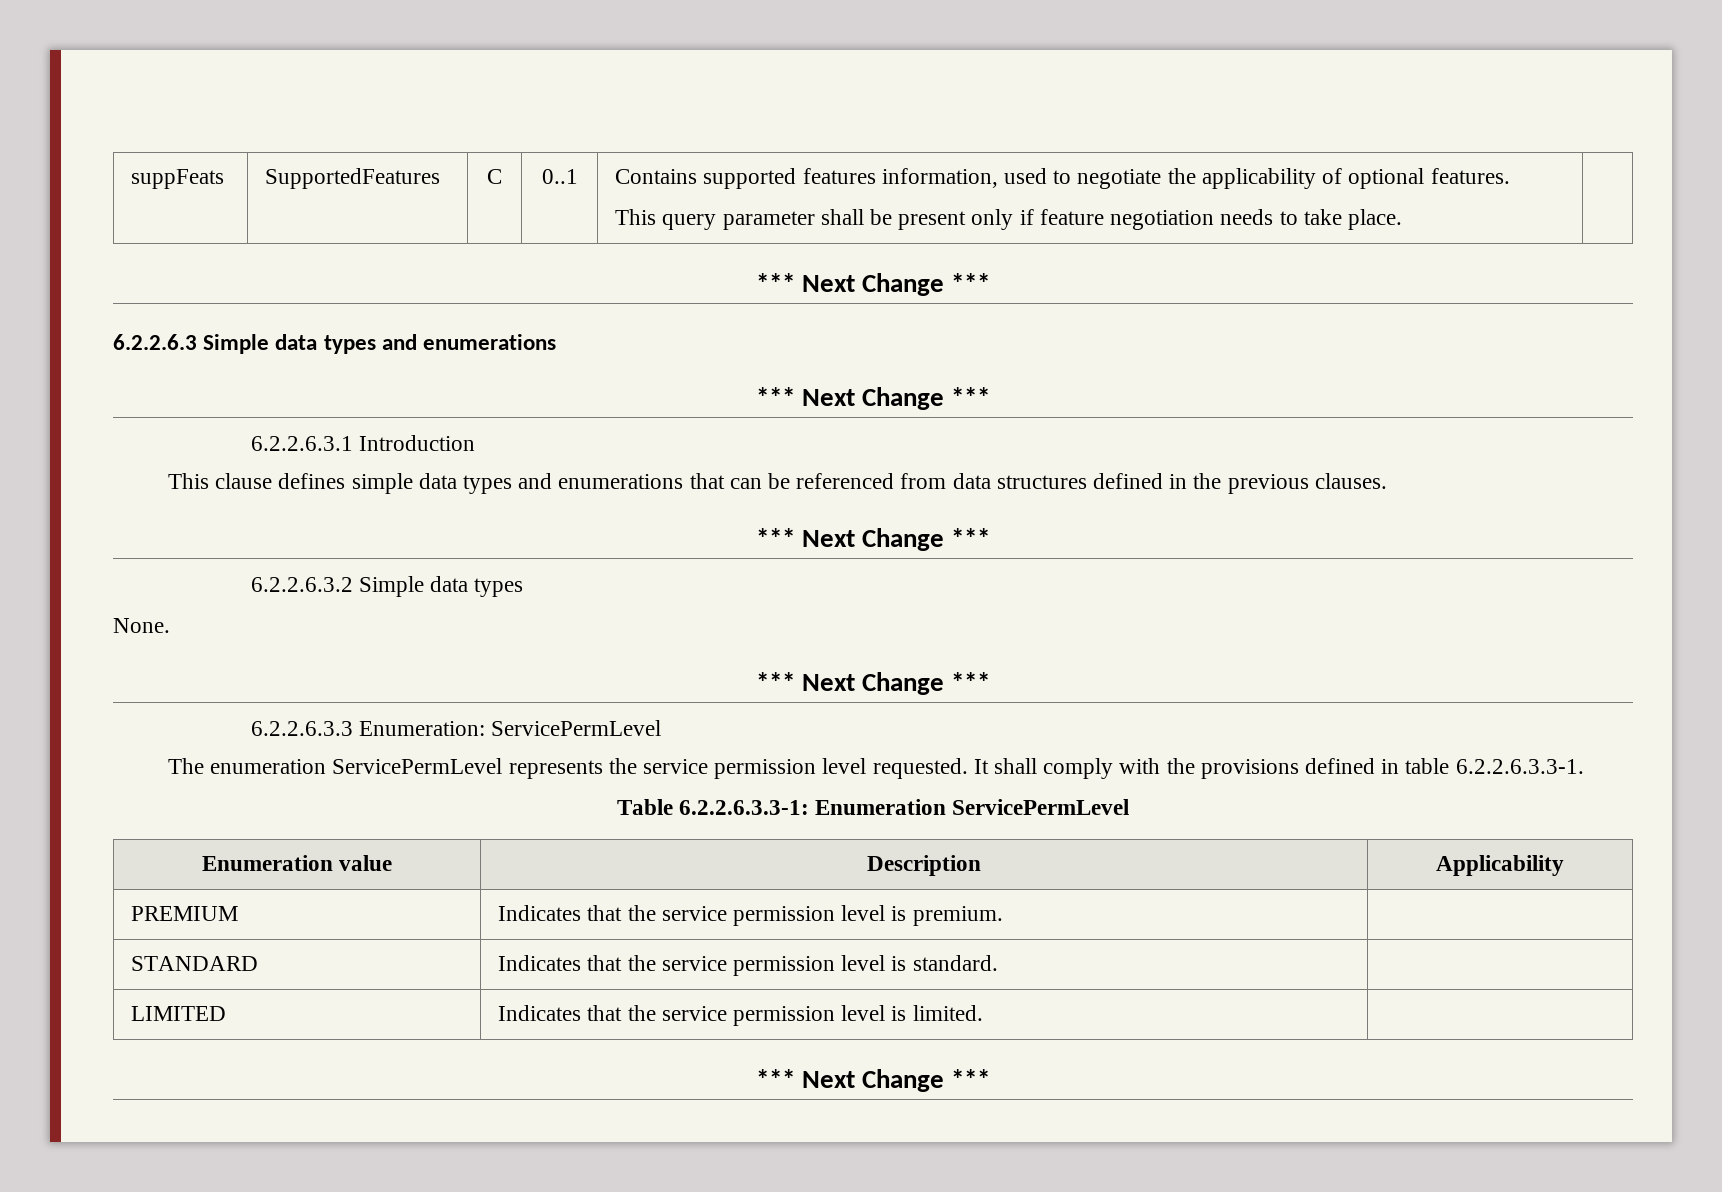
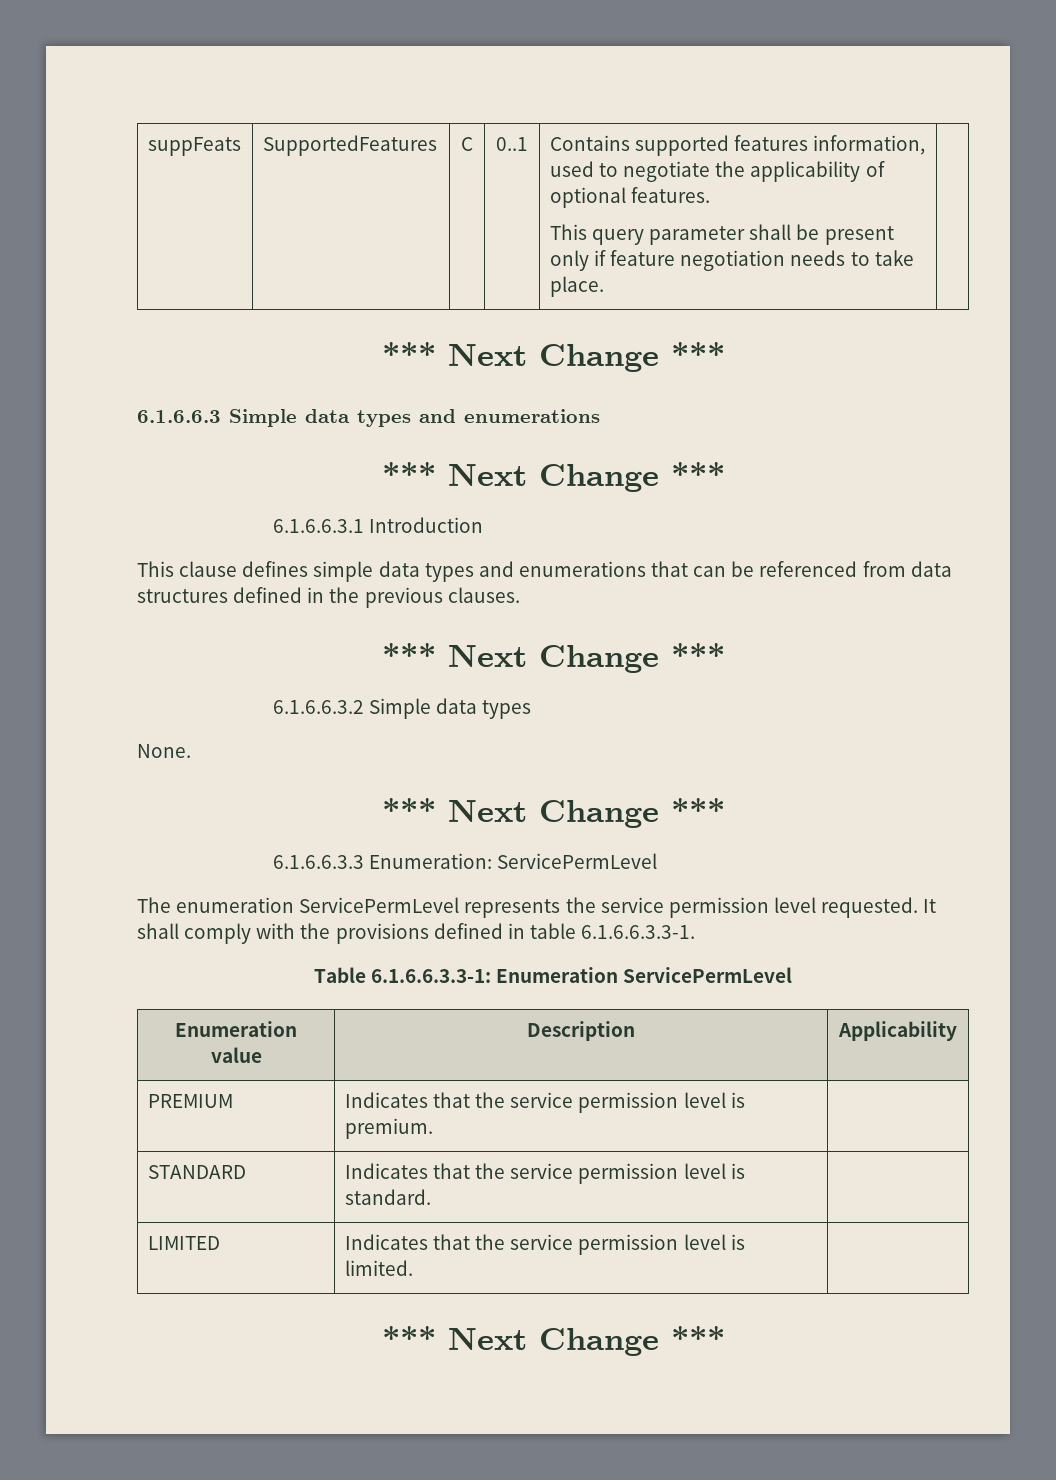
- 6.2.2.6.3 Simple data types and enumerations
+ 6.1.6.6.3 Simple data types and enumerations
- 6.2.2.6.3.1 Introduction
+ 6.1.6.6.3.1 Introduction
- 6.2.2.6.3.2 Simple data types
+ 6.1.6.6.3.2 Simple data types
- 6.2.2.6.3.3 Enumeration: ServicePermLevel
+ 6.1.6.6.3.3 Enumeration: ServicePermLevel
- It shall comply with the provisions defined in table 6.2.2.6.3.3-1.
+ It shall comply with the provisions defined in table 6.1.6.6.3.3-1.
- Table 6.2.2.6.3.3-1: Enumeration ServicePermLevel
+ Table 6.1.6.6.3.3-1: Enumeration ServicePermLevel

